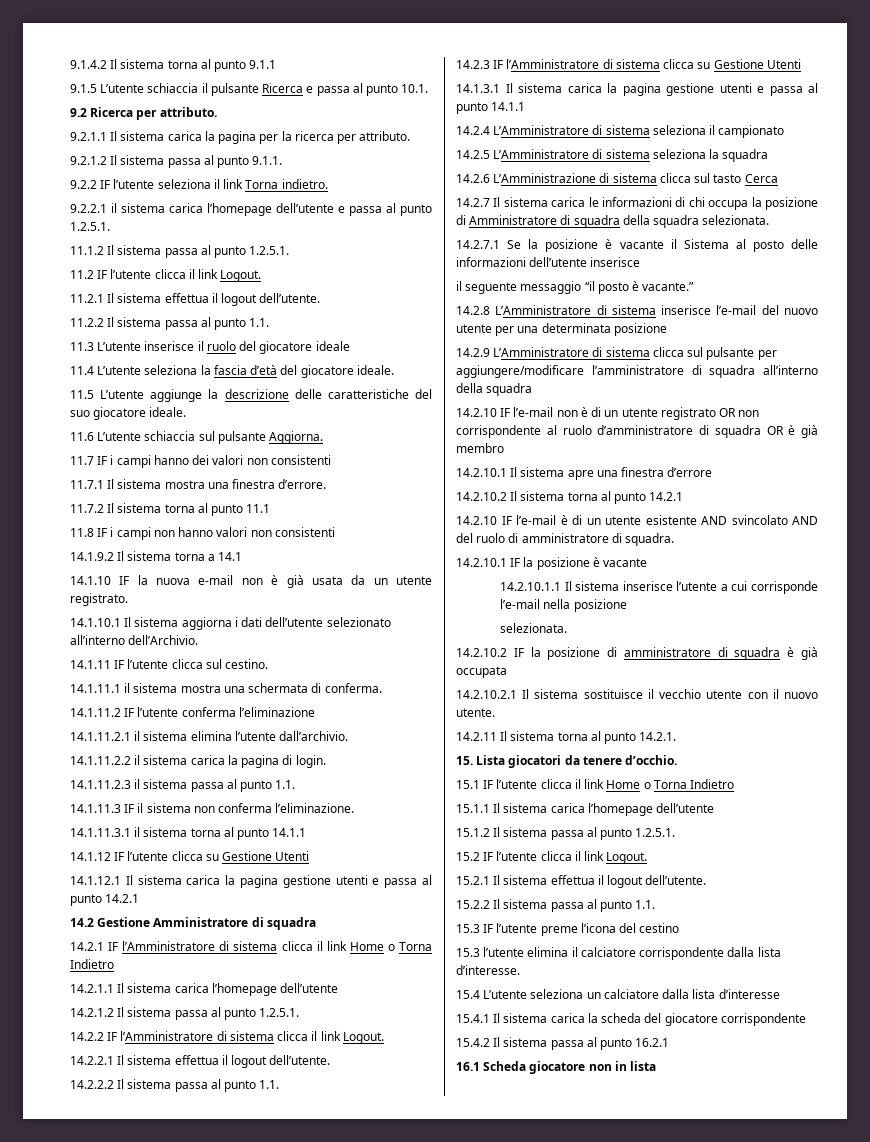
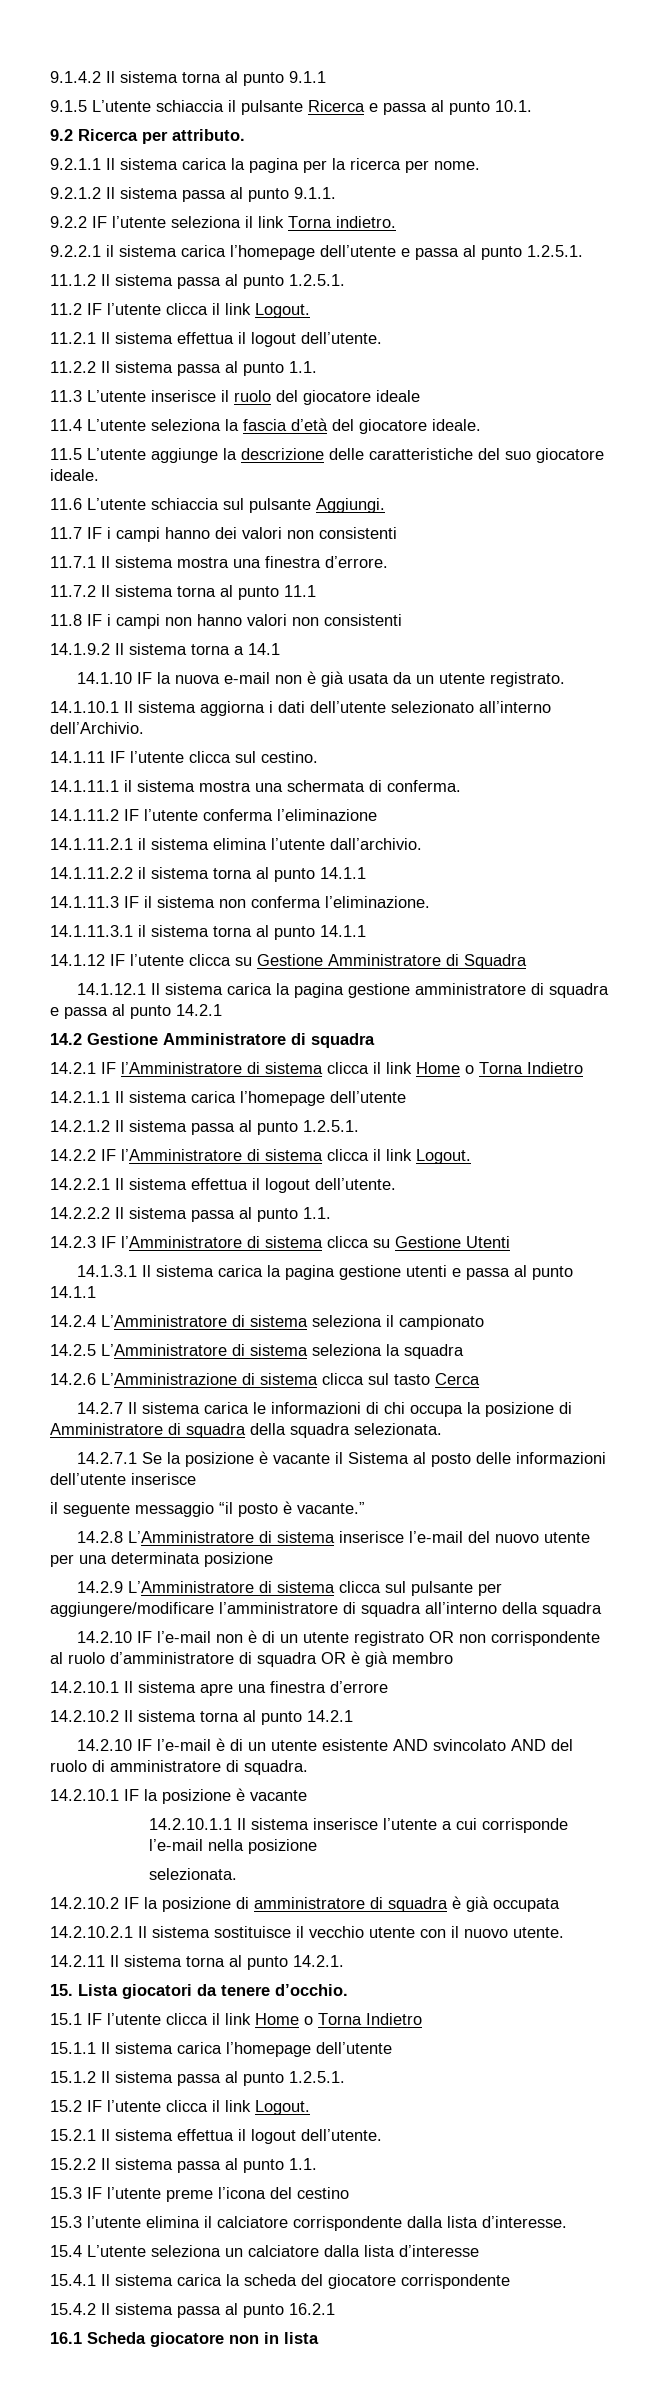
- 9.2.1.1 Il sistema carica la pagina per la ricerca per attributo.
+ 9.2.1.1 Il sistema carica la pagina per la ricerca per nome.
- 11.6 L’utente schiaccia sul pulsante Aggiorna.
+ 11.6 L’utente schiaccia sul pulsante Aggiungi.
- 14.1.11.2.2 il sistema carica la pagina di login.
- 14.1.11.2.3 il sistema passa al punto 1.1.
+ 14.1.11.2.2 il sistema torna al punto 14.1.1
- 14.1.12 IF l’utente clicca su Gestione Utenti
+ 14.1.12 IF l’utente clicca su Gestione Amministratore di Squadra
- 14.1.12.1 Il sistema carica la pagina gestione utenti e passa al punto 14.2.1
+ 14.1.12.1 Il sistema carica la pagina gestione amministratore di squadra e passa al punto 14.2.1

